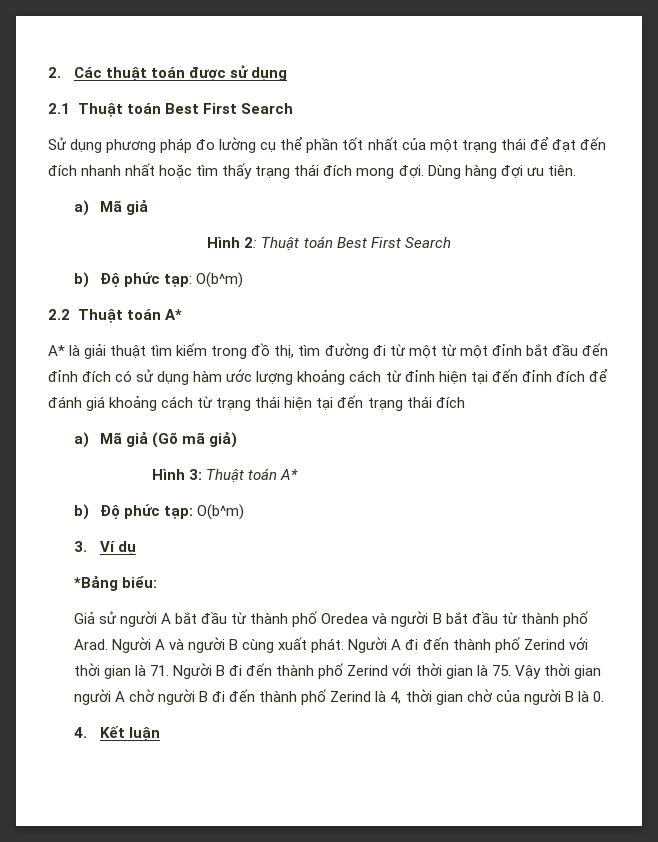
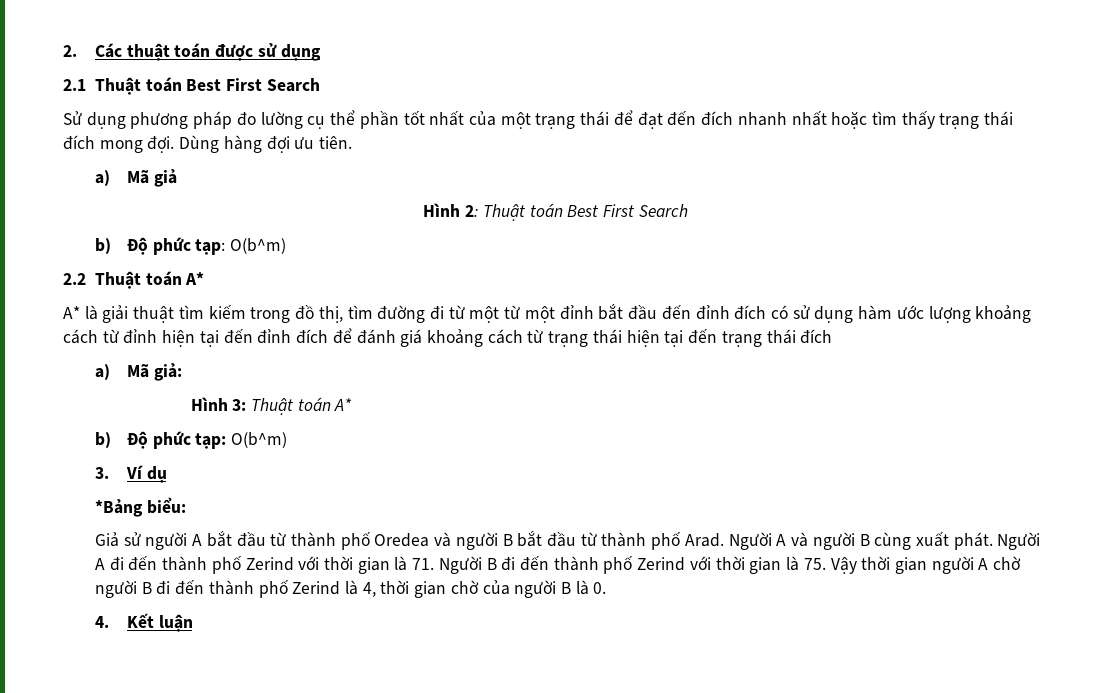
- a) Mã giả (Gõ mã giả)
+ a) Mã giả:

